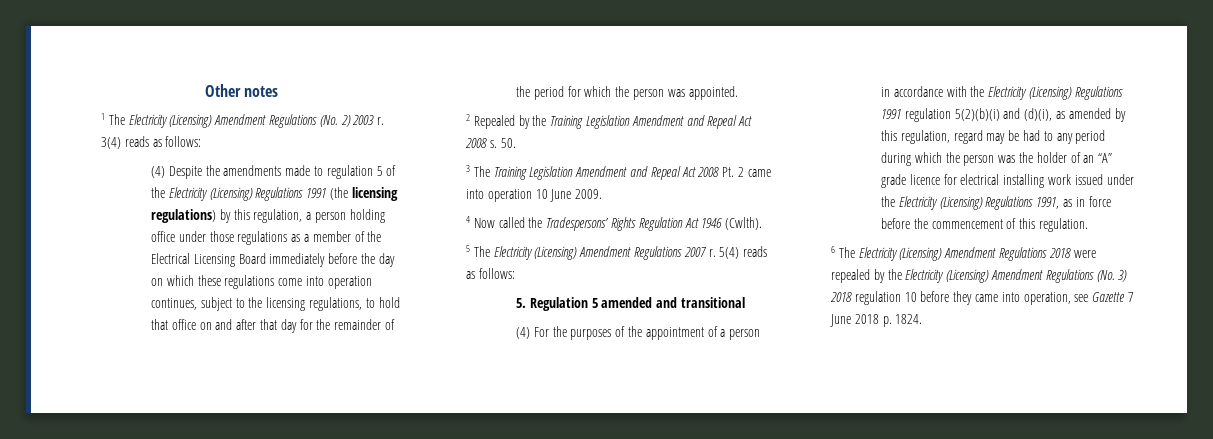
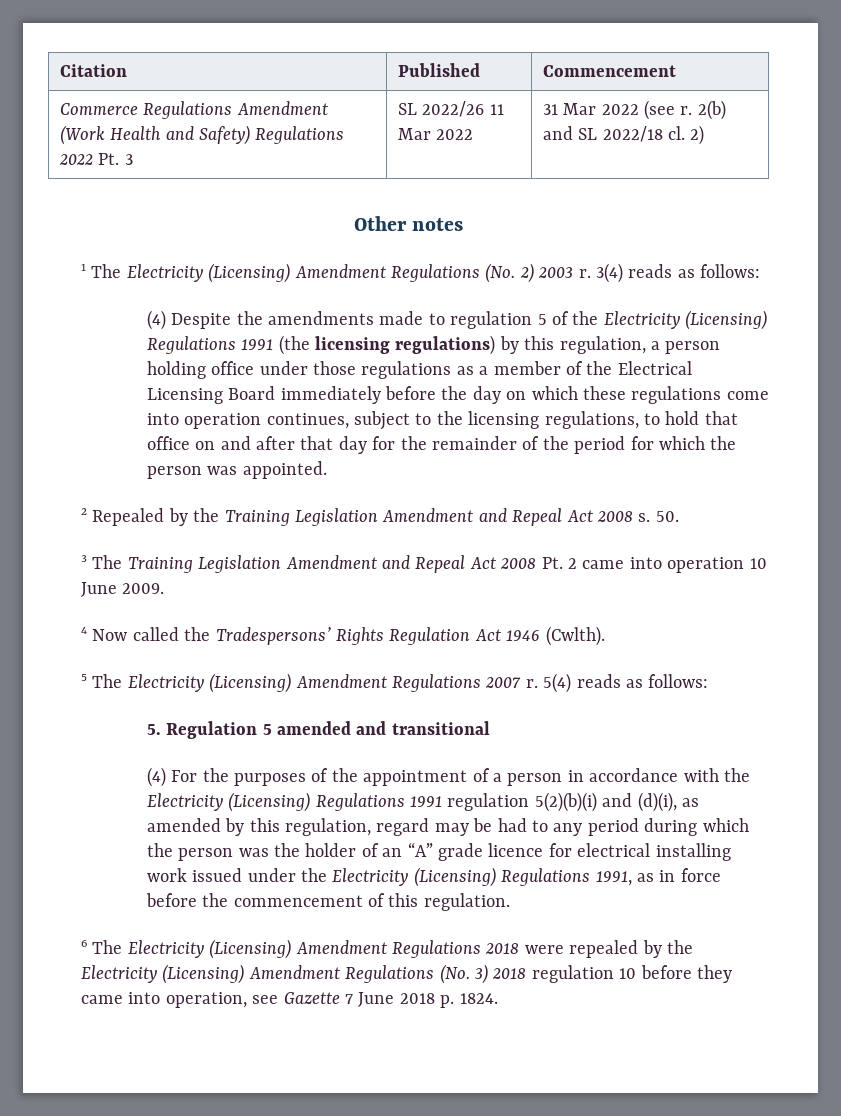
+ Citation | Published | Commencement
+ Commerce Regulations Amendment (Work Health and Safety) Regulations 2022 Pt. 3 | SL 2022/26 11 Mar 2022 | 31 Mar 2022 (see r. 2(b) and SL 2022/18 cl. 2)

